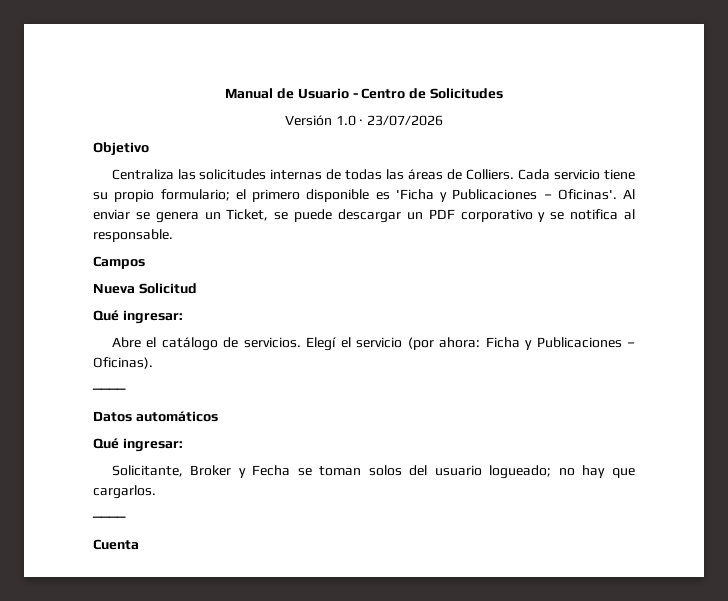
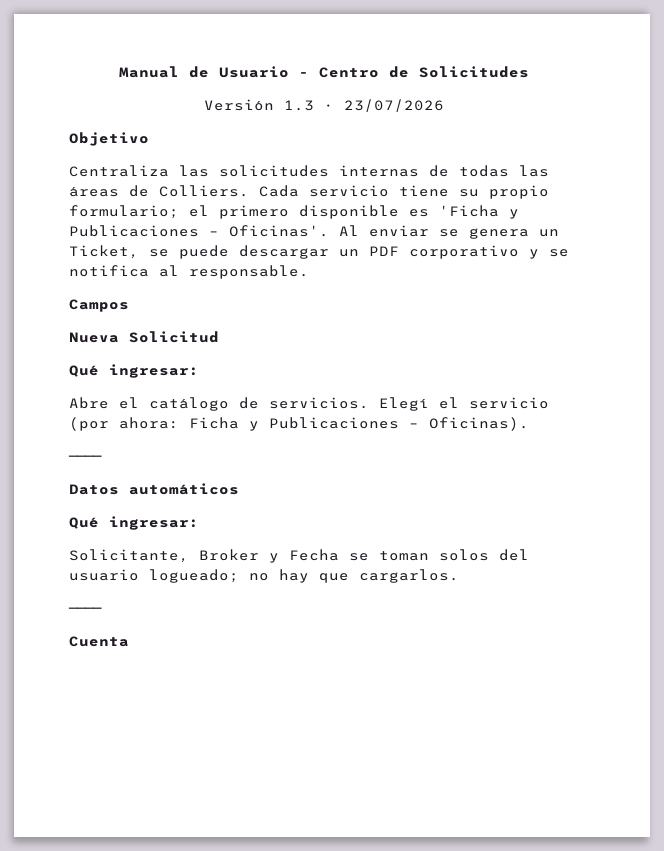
- Versión 1.0 · 23/07/2026
+ Versión 1.3 · 23/07/2026

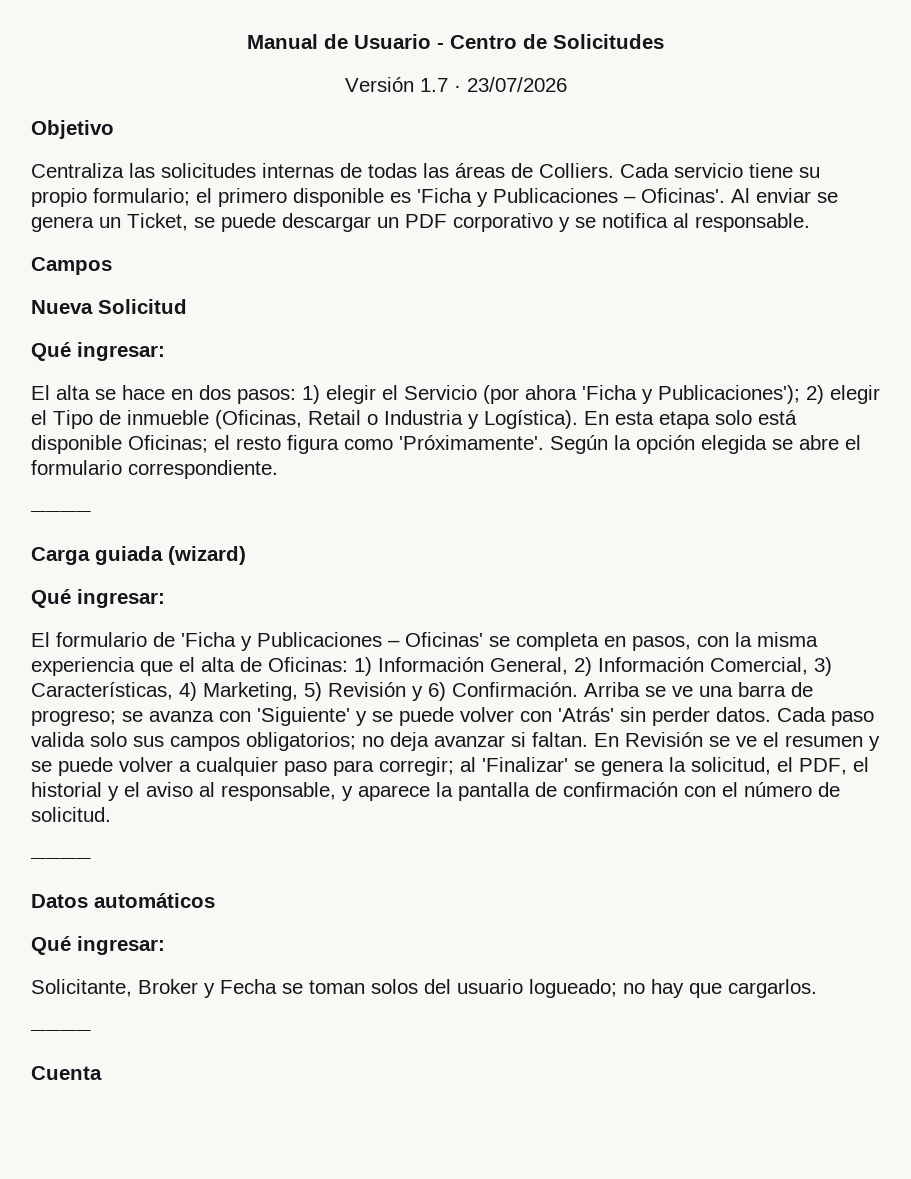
- Versión 1.3 · 23/07/2026
+ Versión 1.7 · 23/07/2026
- Abre el catálogo de servicios. Elegí el servicio (por ahora: Ficha y Publicaciones – Oficinas).
+ El alta se hace en dos pasos: 1) elegir el Servicio (por ahora 'Ficha y Publicaciones'); 2) elegir el Tipo de inmueble (Oficinas, Retail o Industria y Logística). En esta etapa solo está disponible Oficinas; el resto figura como 'Próximamente'. Según la opción elegida se abre el formulario correspondiente.
+ ────
+ Carga guiada (wizard)
+ Qué ingresar:
+ El formulario de 'Ficha y Publicaciones – Oficinas' se completa en pasos, con la misma experiencia que el alta de Oficinas: 1) Información General, 2) Información Comercial, 3) Características, 4) Marketing, 5) Revisión y 6) Confirmación. Arriba se ve una barra de progreso; se avanza con 'Siguiente' y se puede volver con 'Atrás' sin perder datos. Cada paso valida solo sus campos obligatorios; no deja avanzar si faltan. En Revisión se ve el resumen y se puede volver a cualquier paso para corregir; al 'Finalizar' se genera la solicitud, el PDF, el historial y el aviso al responsable, y aparece la pantalla de confirmación con el número de solicitud.

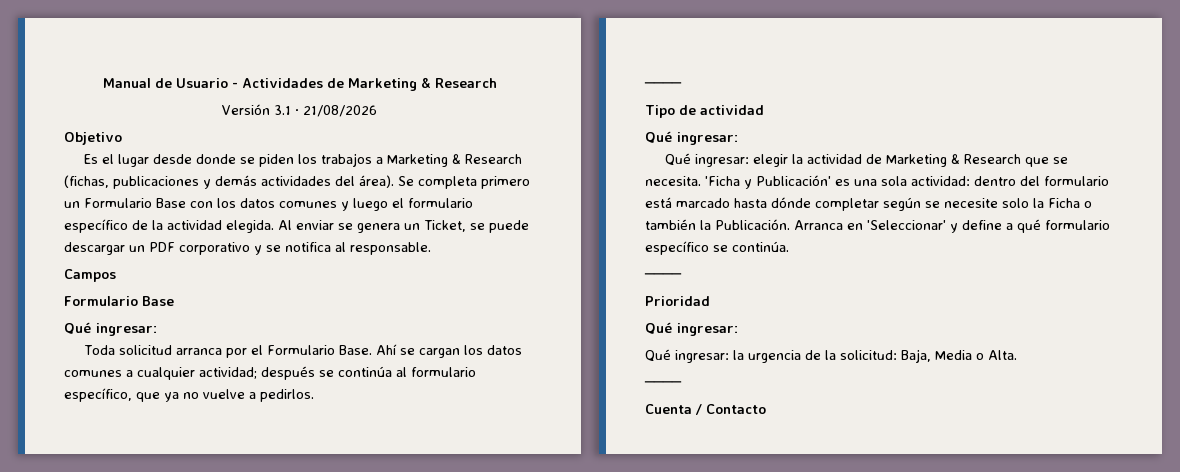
- Manual de Usuario - Centro de Solicitudes
- Versión 1.7 · 23/07/2026
+ Manual de Usuario - Actividades de Marketing & Research
+ Versión 3.1 · 21/08/2026
  Objetivo
- Centraliza las solicitudes internas de todas las áreas de Colliers. Cada servicio tiene su propio formulario; el primero disponible es 'Ficha y Publicaciones – Oficinas'.
+ Es el lugar desde donde se piden los trabajos a Marketing & Research (fichas, publicaciones y demás actividades del área). Se completa primero un Formulario Base con los datos comunes y luego el formulario específico de la actividad elegida.
  Campos
- Nueva Solicitud
+ Formulario Base
  Qué ingresar:
- El alta se hace en dos pasos: 1) elegir el Servicio (por ahora 'Ficha y Publicaciones'); 2) elegir el Tipo de inmueble (Oficinas, Retail o Industria y Logística). En esta etapa solo está disponible Oficinas; el resto figura como 'Próximamente'. Según la opción elegida se abre el formulario correspondiente.
+ Toda solicitud arranca por el Formulario Base. Ahí se cargan los datos comunes a cualquier actividad; después se continúa al formulario específico, que ya no vuelve a pedirlos.
  ────
- Carga guiada (wizard)
+ Tipo de actividad
  Qué ingresar:
- El formulario de 'Ficha y Publicaciones – Oficinas' se completa en pasos, con la misma experiencia que el alta de Oficinas: 1) Información General, 2) Información Comercial, 3) Características, 4) Marketing, 5) Revisión y 6) Confirmación. Arriba se ve una barra de progreso; se avanza con 'Siguiente' y se puede volver con 'Atrás' sin perder datos. Cada paso valida solo sus campos obligatorios; no deja avanzar si faltan. En Revisión se ve el resumen y se puede volver a cualquier paso para corregir; al 'Finalizar' se genera la solicitud, el PDF, el historial y el aviso al responsable, y aparece la pantalla de confirmación con el número de solicitud.
+ Qué ingresar: elegir la actividad de Marketing & Research que se necesita. 'Ficha y Publicación' es una sola actividad: dentro del formulario está marcado hasta dónde completar según se necesite solo la Ficha o también la Publicación. Arranca en 'Seleccionar' y define a qué formulario específico se continúa.
  ────
- Datos automáticos
+ Prioridad
  Qué ingresar:
- Solicitante, Broker y Fecha se toman solos del usuario logueado; no hay que cargarlos.
+ Qué ingresar: la urgencia de la solicitud: Baja, Media o Alta.
- Cuenta
+ Cuenta / Contacto

